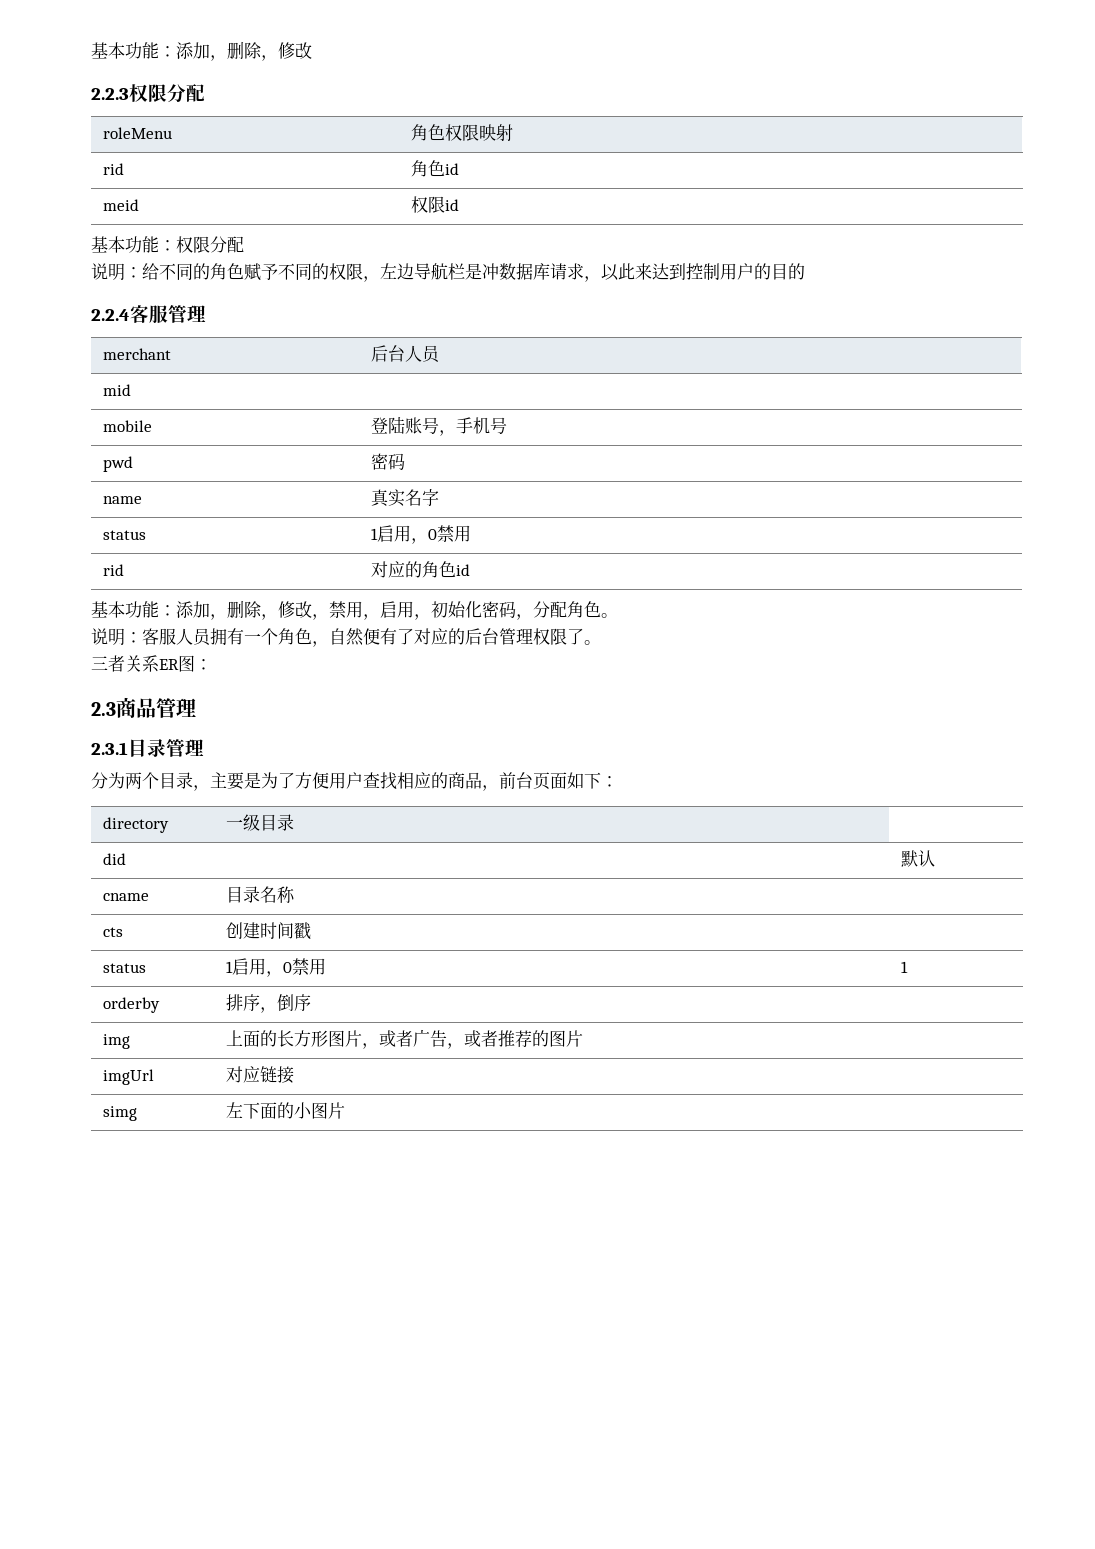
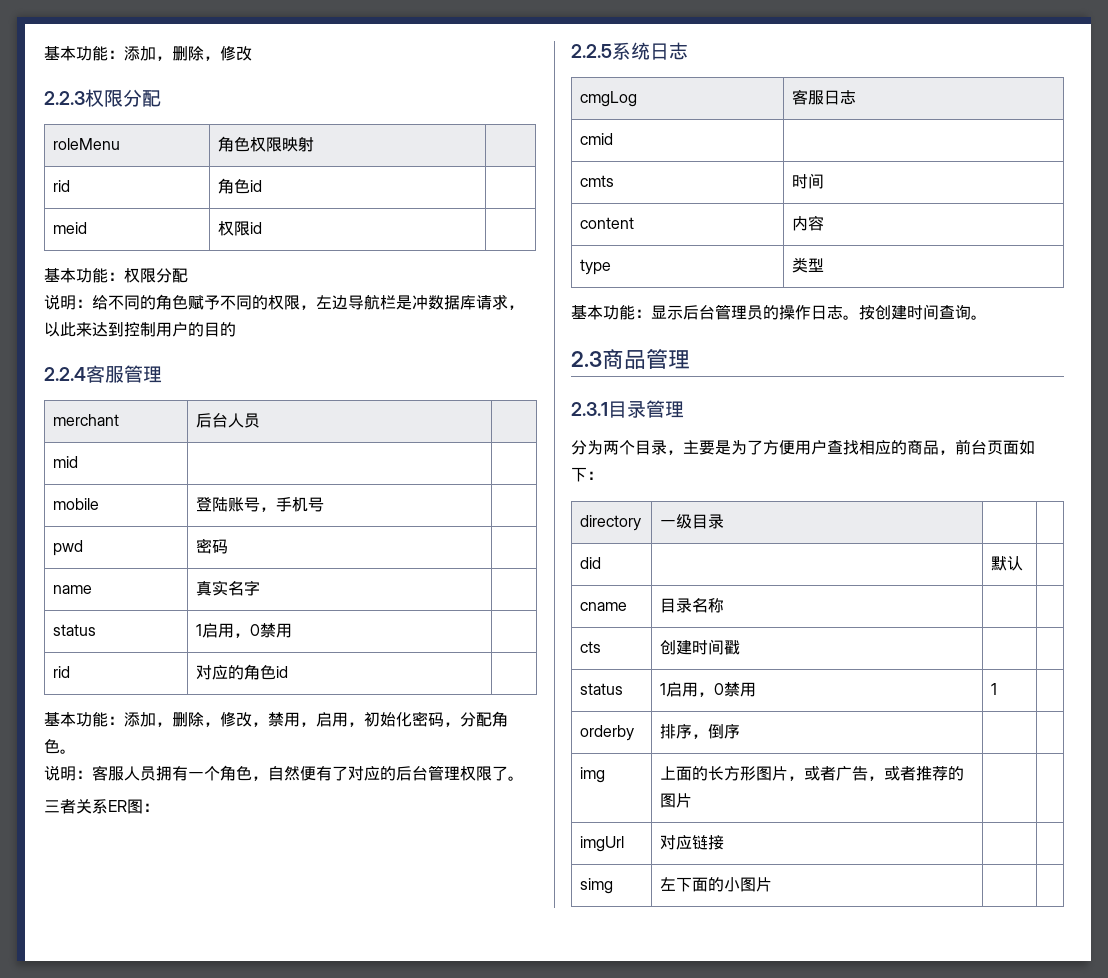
+ 2.2.5系统日志
+ cmgLog | 客服日志
+ cmid |
+ cmts | 时间
+ content | 内容
+ type | 类型
+ 基本功能：显示后台管理员的操作日志。按创建时间查询。

